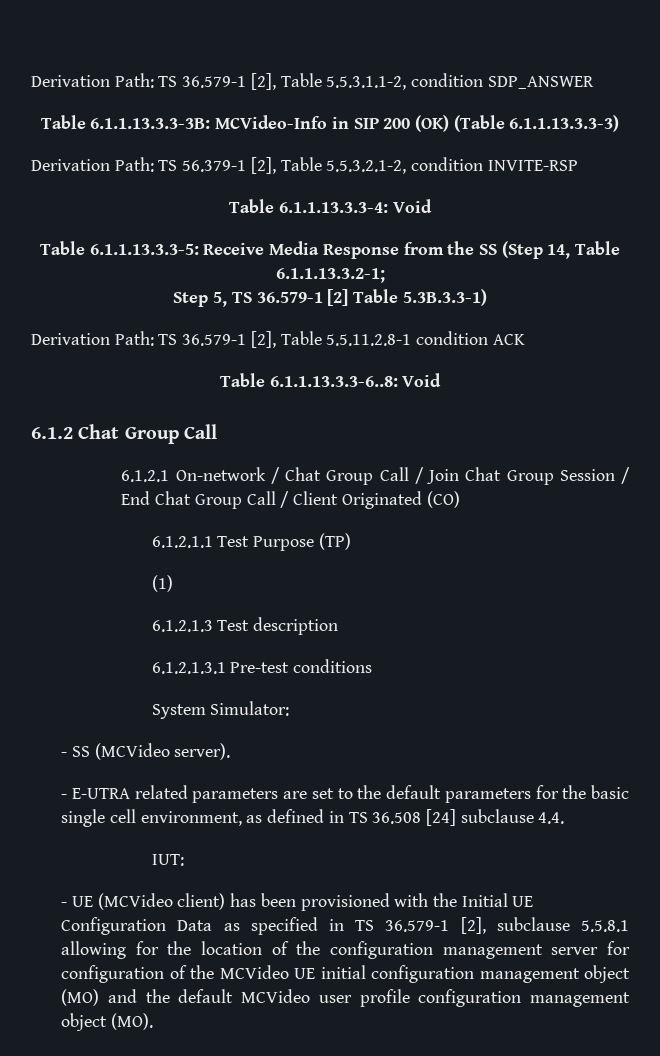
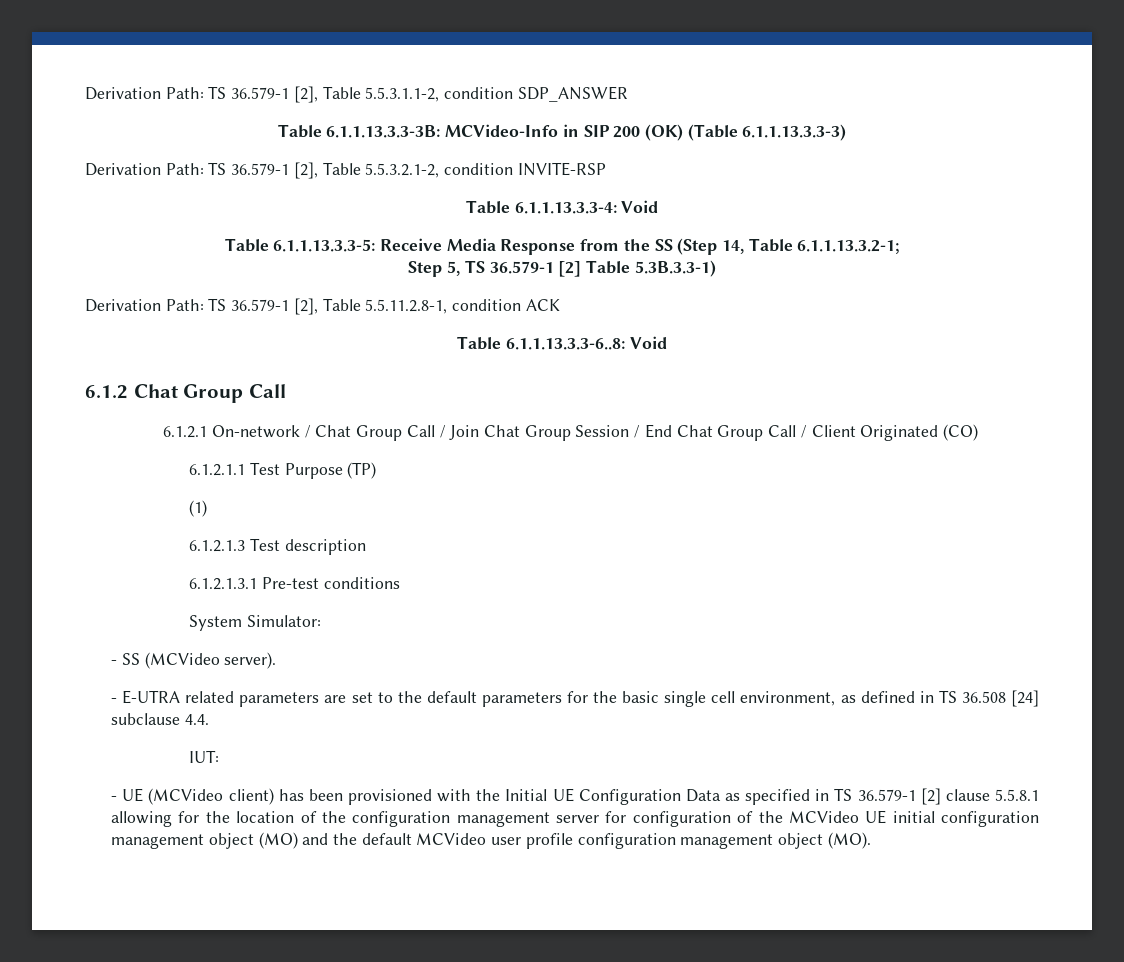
- Derivation Path: TS 56.379-1 [2], Table 5.5.3.2.1-2, condition INVITE-RSP
+ Derivation Path: TS 36.579-1 [2], Table 5.5.3.2.1-2, condition INVITE-RSP
- Derivation Path: TS 36.579-1 [2], Table 5.5.11.2.8-1 condition ACK
+ Derivation Path: TS 36.579-1 [2], Table 5.5.11.2.8-1, condition ACK
- - UE (MCVideo client) has been provisioned with the Initial UE Configuration Data as specified in TS 36.579-1 [2], subclause 5.5.8.1 allowing for the location of the configuration management server for configuration of the MCVideo UE initial configuration management object (MO) and the default MCVideo user profile configuration management object (MO).
+ - UE (MCVideo client) has been provisioned with the Initial UE Configuration Data as specified in TS 36.579-1 [2] clause 5.5.8.1 allowing for the location of the configuration management server for configuration of the MCVideo UE initial configuration management object (MO) and the default MCVideo user profile configuration management object (MO).

